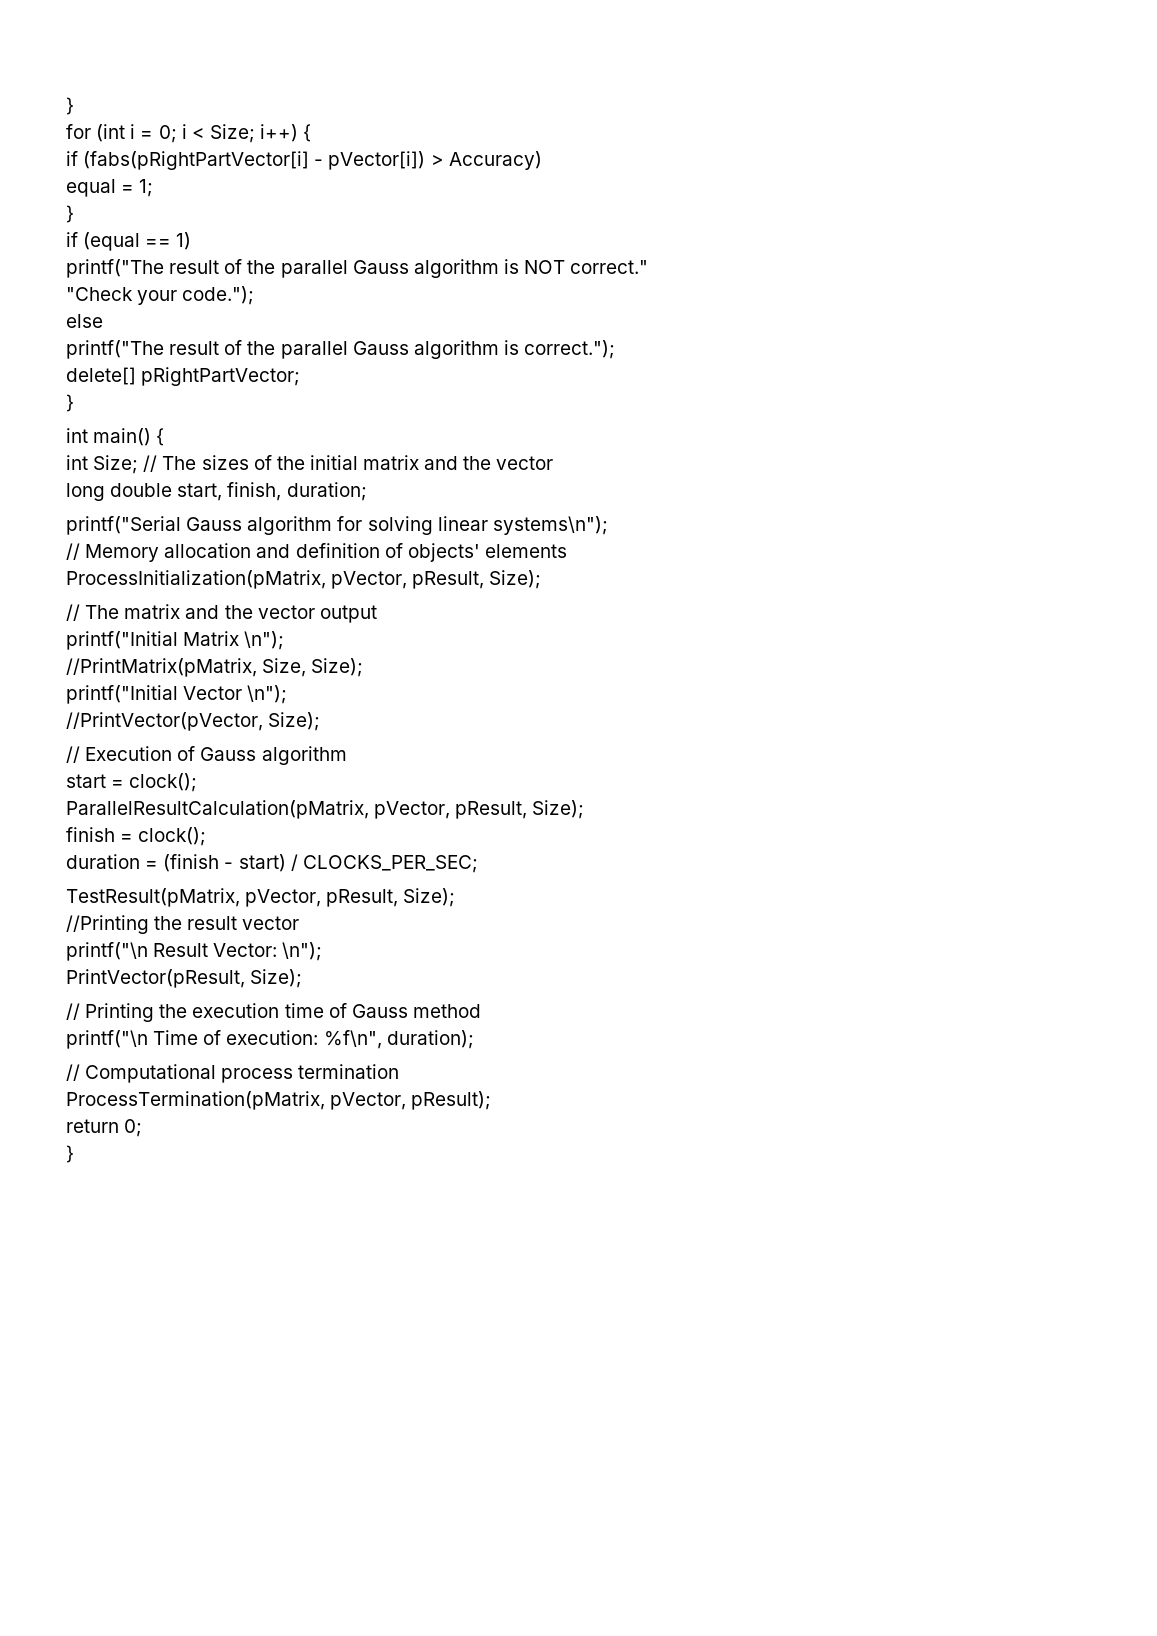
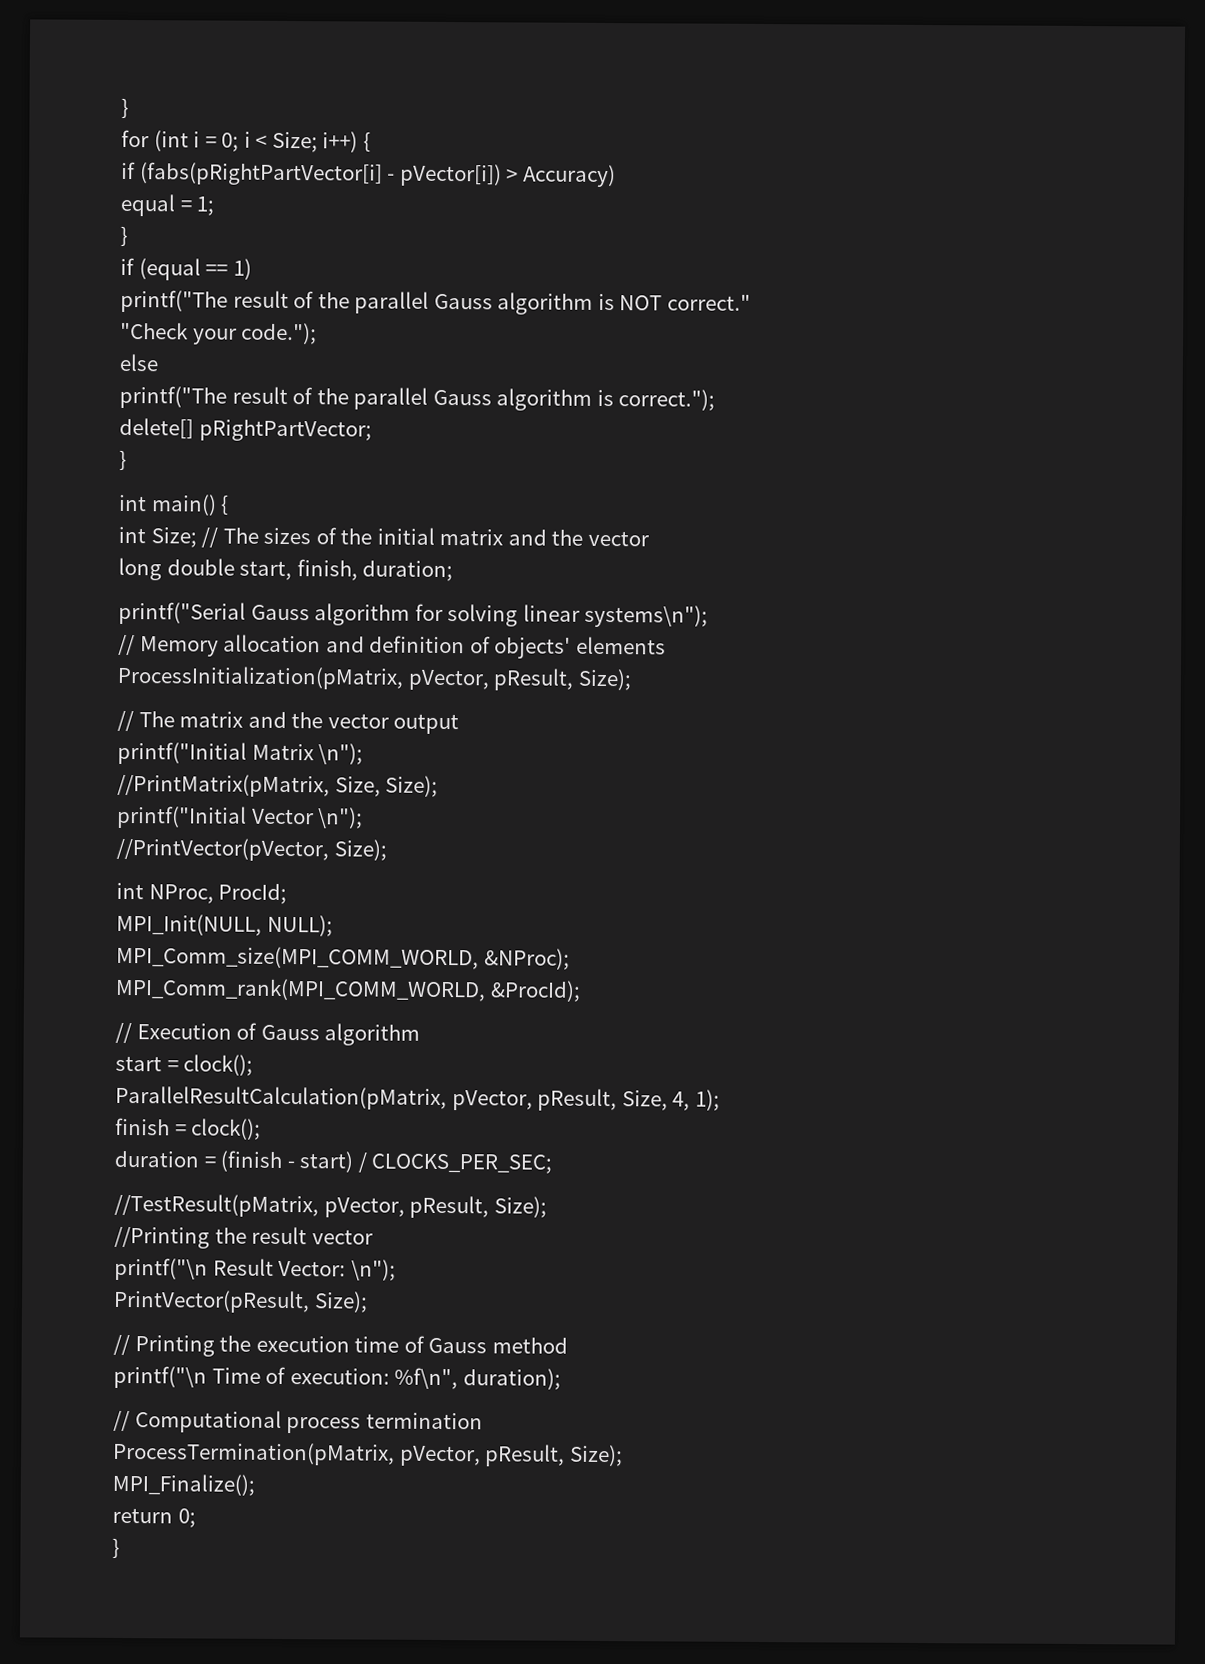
+ int NProc, ProcId;
+ MPI_Init(NULL, NULL);
+ MPI_Comm_size(MPI_COMM_WORLD, &NProc);
+ MPI_Comm_rank(MPI_COMM_WORLD, &ProcId);
- ParallelResultCalculation(pMatrix, pVector, pResult, Size);
+ ParallelResultCalculation(pMatrix, pVector, pResult, Size, 4, 1);
- TestResult(pMatrix, pVector, pResult, Size);
+ //TestResult(pMatrix, pVector, pResult, Size);
- ProcessTermination(pMatrix, pVector, pResult);
+ ProcessTermination(pMatrix, pVector, pResult, Size);
+ MPI_Finalize();

